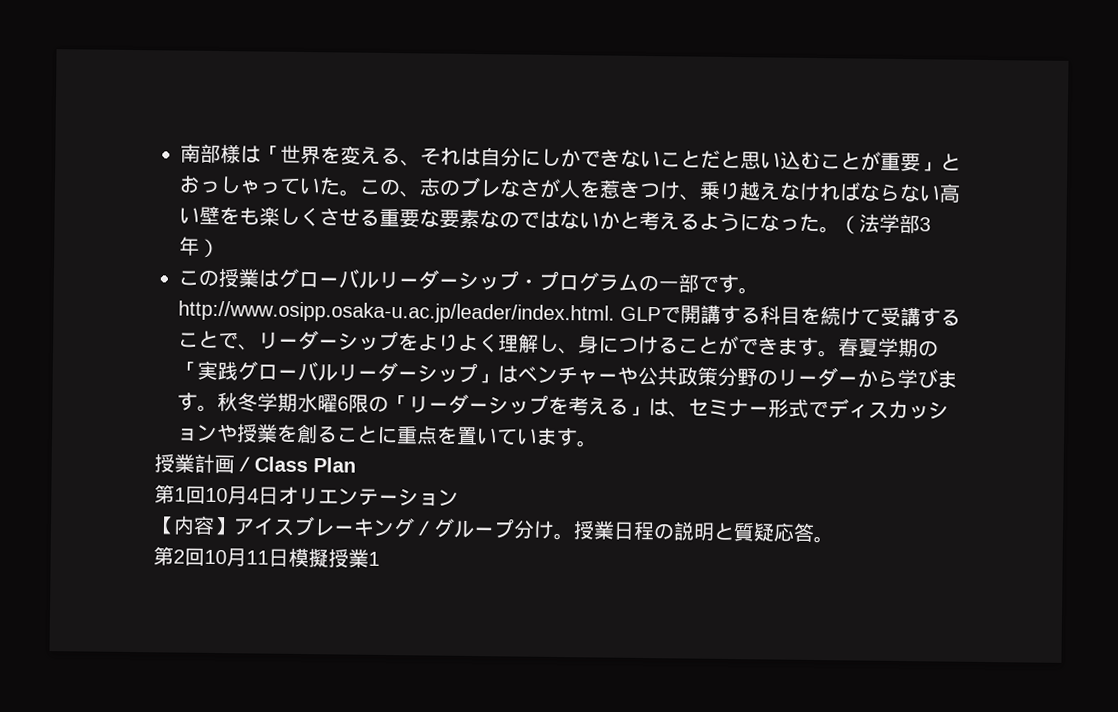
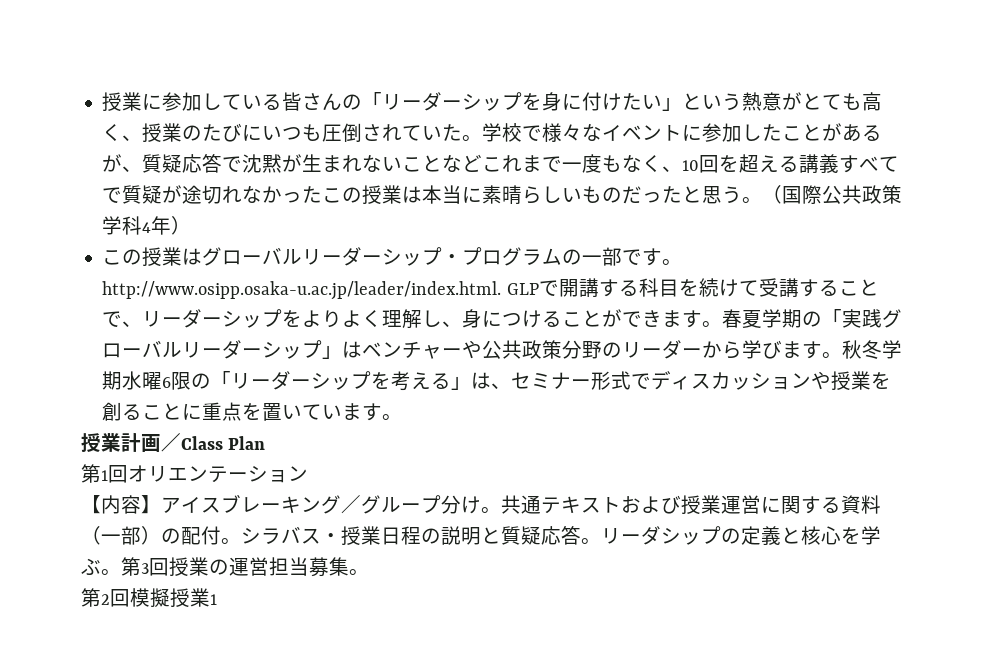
- 南部様は「世界を変える、それは自分にしかできないことだと思い込むことが重要」とおっしゃっていた。この、志のブレなさが人を惹きつけ、乗り越えなければならない高い壁をも楽しくさせる重要な要素なのではないかと考えるようになった。（法学部3年）
+ 授業に参加している皆さんの「リーダーシップを身に付けたい」という熱意がとても高く、授業のたびにいつも圧倒されていた。学校で様々なイベントに参加したことがあるが、質疑応答で沈黙が生まれないことなどこれまで一度もなく、10回を超える講義すべてで質疑が途切れなかったこの授業は本当に素晴らしいものだったと思う。（国際公共政策学科4年）
- 第1回10月4日オリエンテーション
+ 第1回オリエンテーション
- 授業日程の説明と質疑応答。
+ 共通テキストおよび授業運営に関する資料（一部）の配付。シラバス・授業日程の説明と質疑応答。リーダシップの定義と核心を学ぶ。第3回授業の運営担当募集。
- 第2回10月11日模擬授業1
+ 第2回模擬授業1

